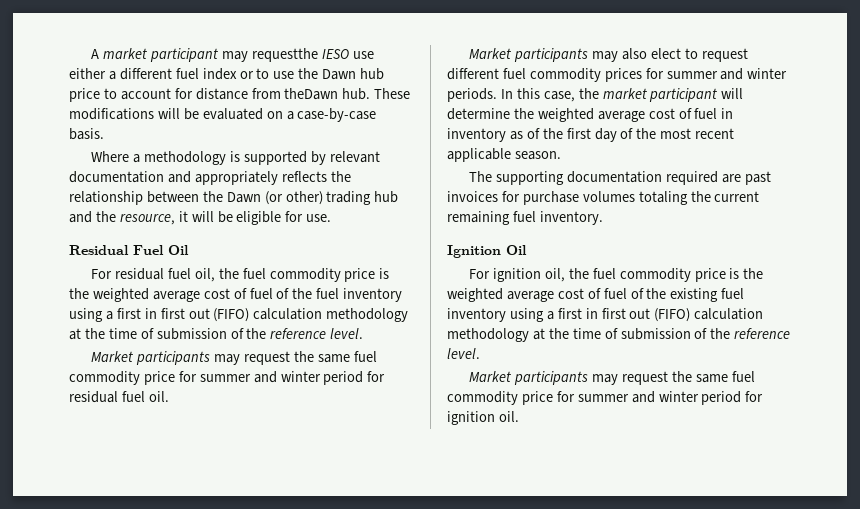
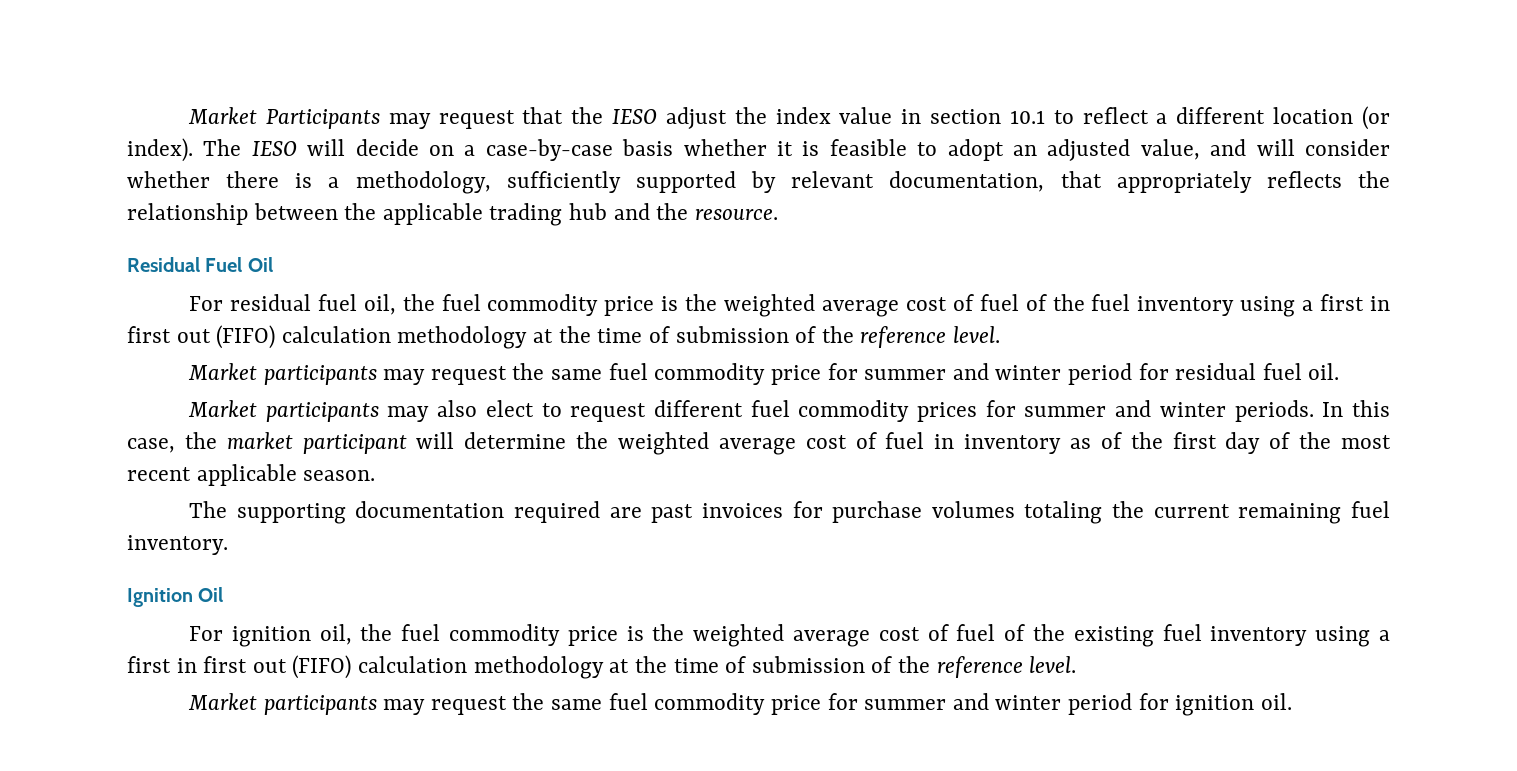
- A market participant may requestthe IESO use either a different fuel index or to use the Dawn hub price to account for distance from theDawn hub. These modifications will be evaluated on a case-by-case basis.
- Where a methodology is supported by relevant documentation and appropriately reflects the relationship between the Dawn (or other) trading hub and the resource, it will be eligible for use.
+ Market Participants may request that the IESO adjust the index value in section 10.1 to reflect a different location (or index). The IESO will decide on a case-by-case basis whether it is feasible to adopt an adjusted value, and will consider whether there is a methodology, sufficiently supported by relevant documentation, that appropriately reflects the relationship between the applicable trading hub and the resource.

